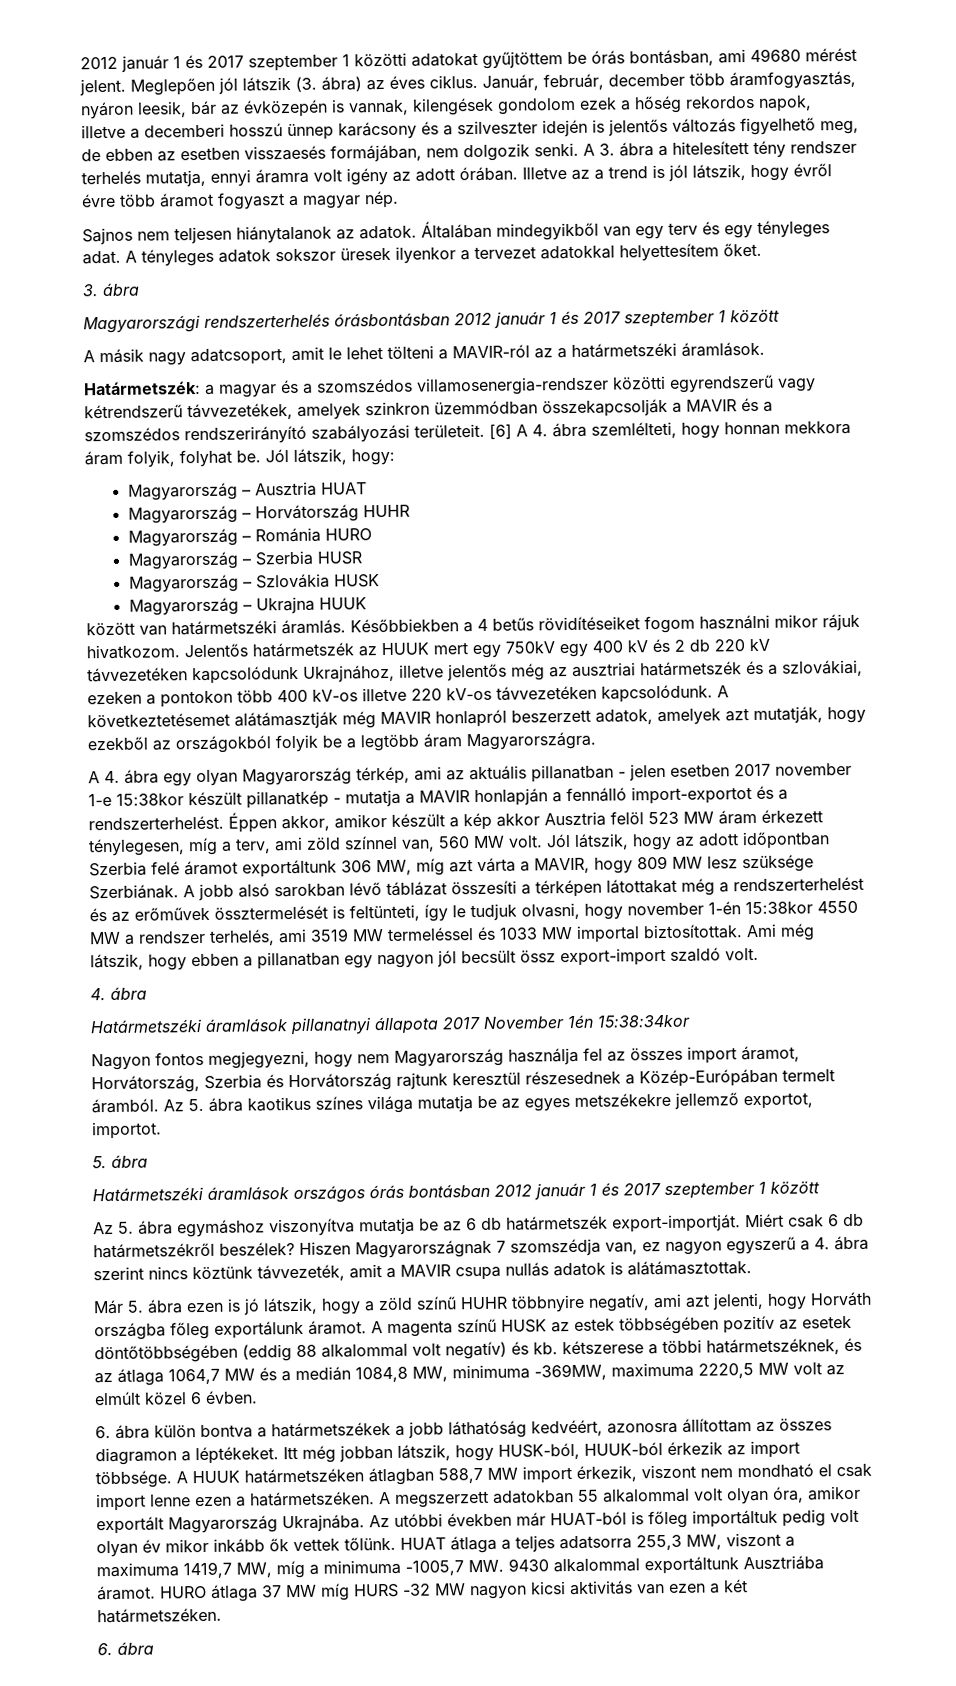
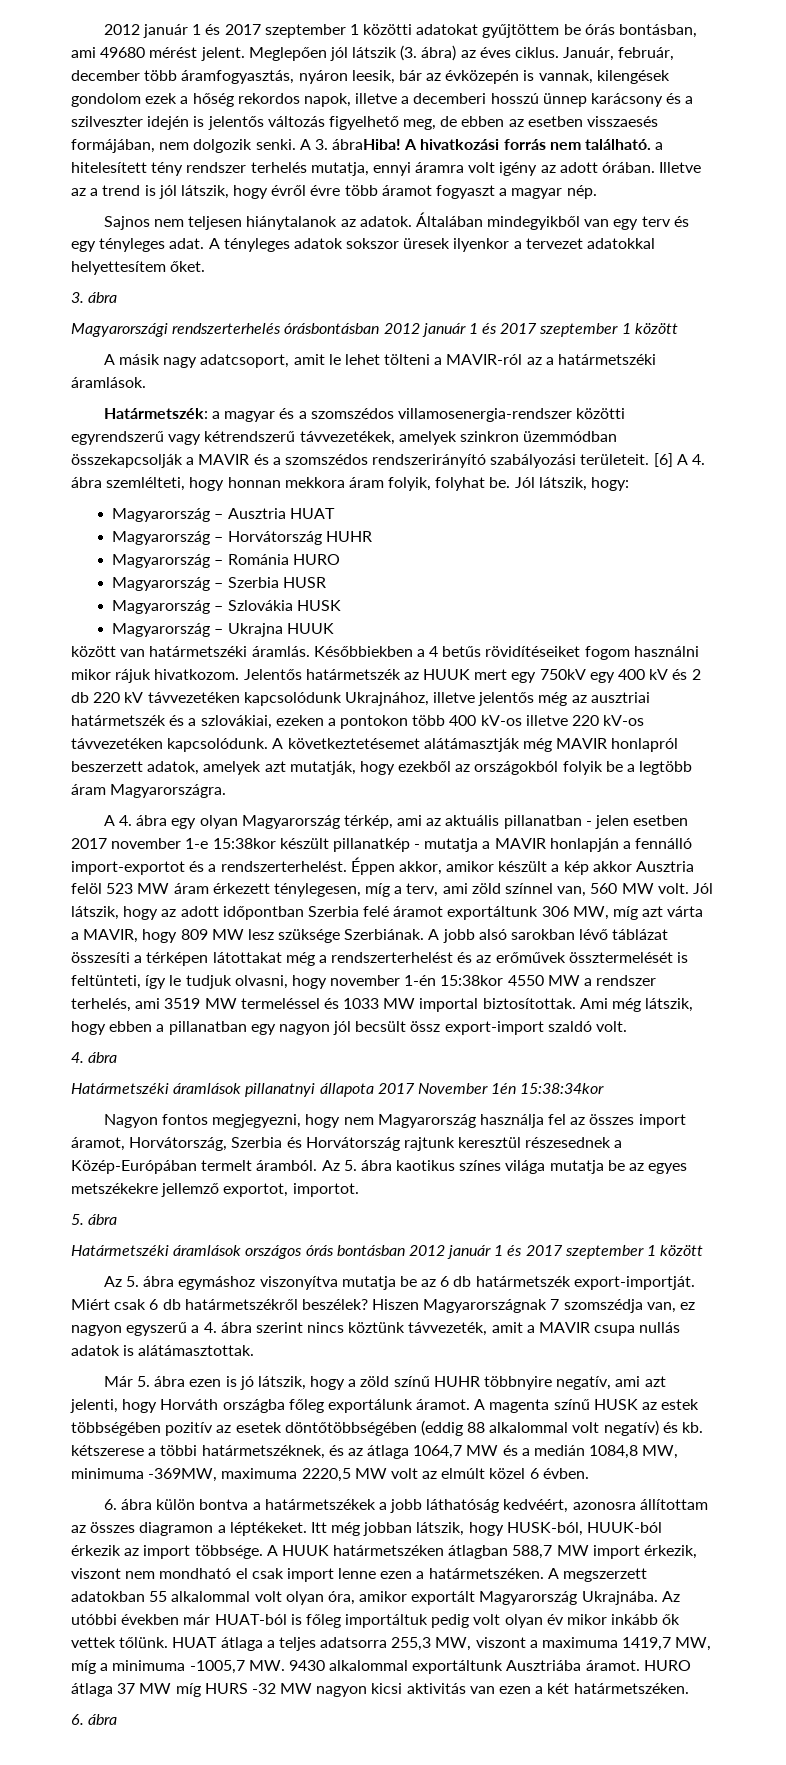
- A 3. ábra a hitelesített tény rendszer terhelés mutatja, ennyi áramra volt igény az adott órában.
+ A 3. ábraHiba! A hivatkozási forrás nem található. a hitelesített tény rendszer terhelés mutatja, ennyi áramra volt igény az adott órában.

